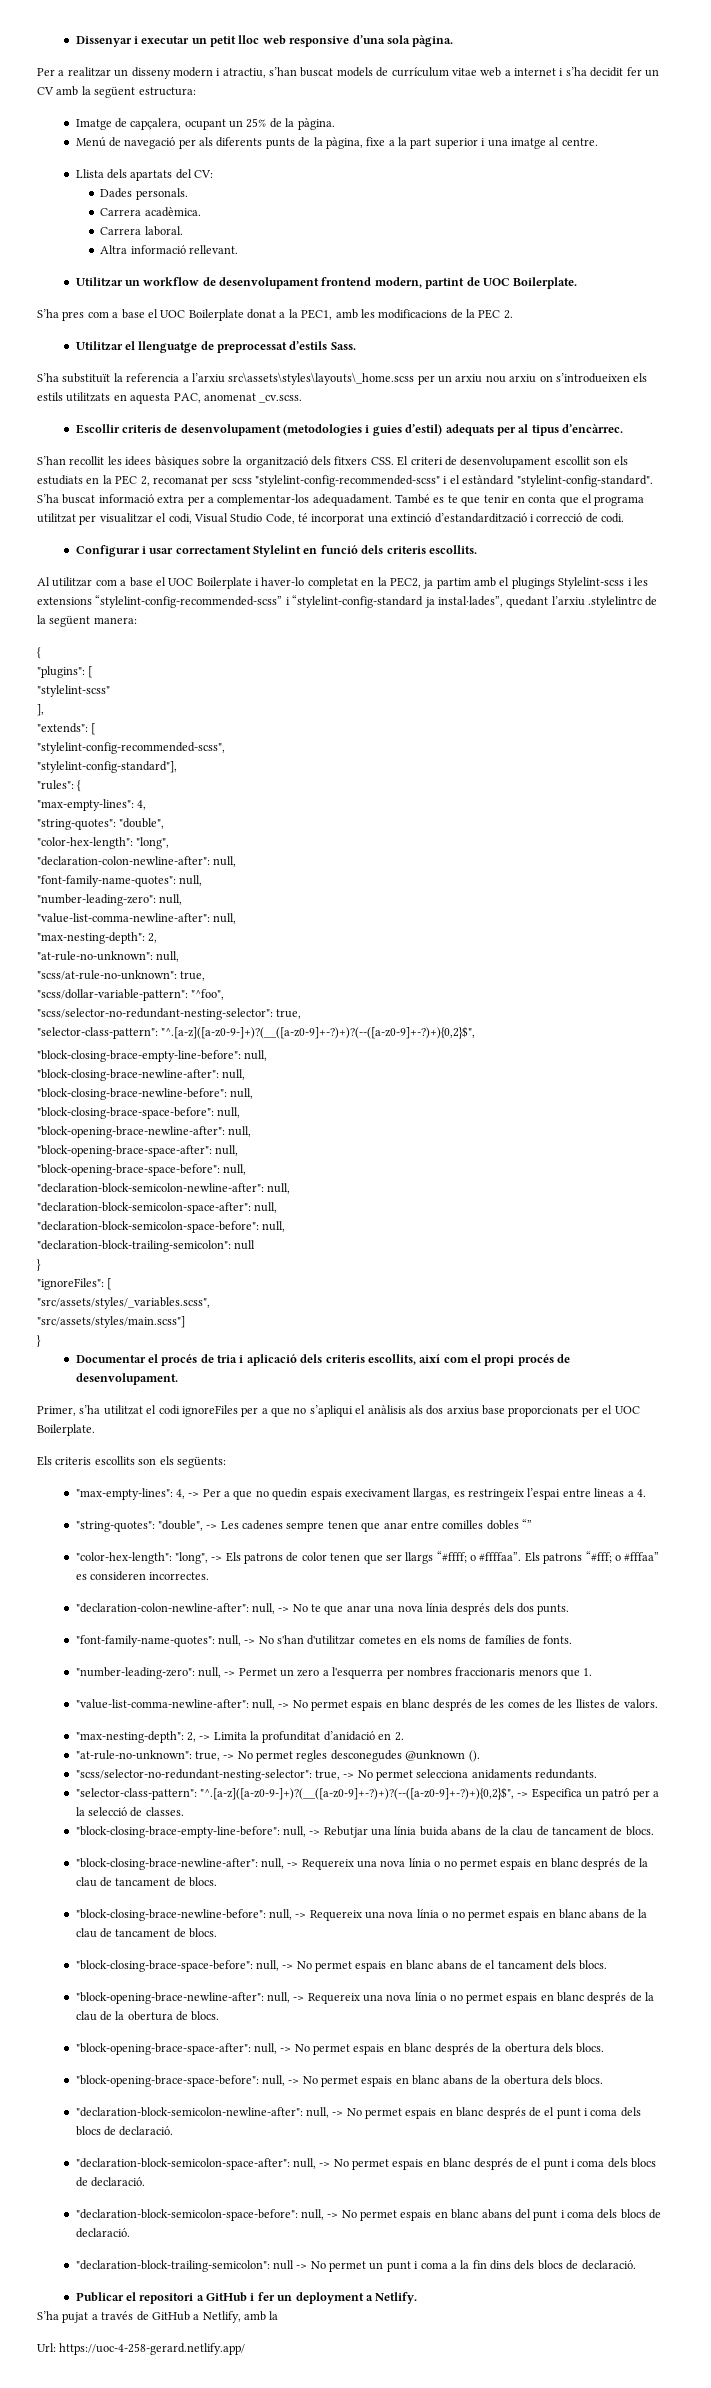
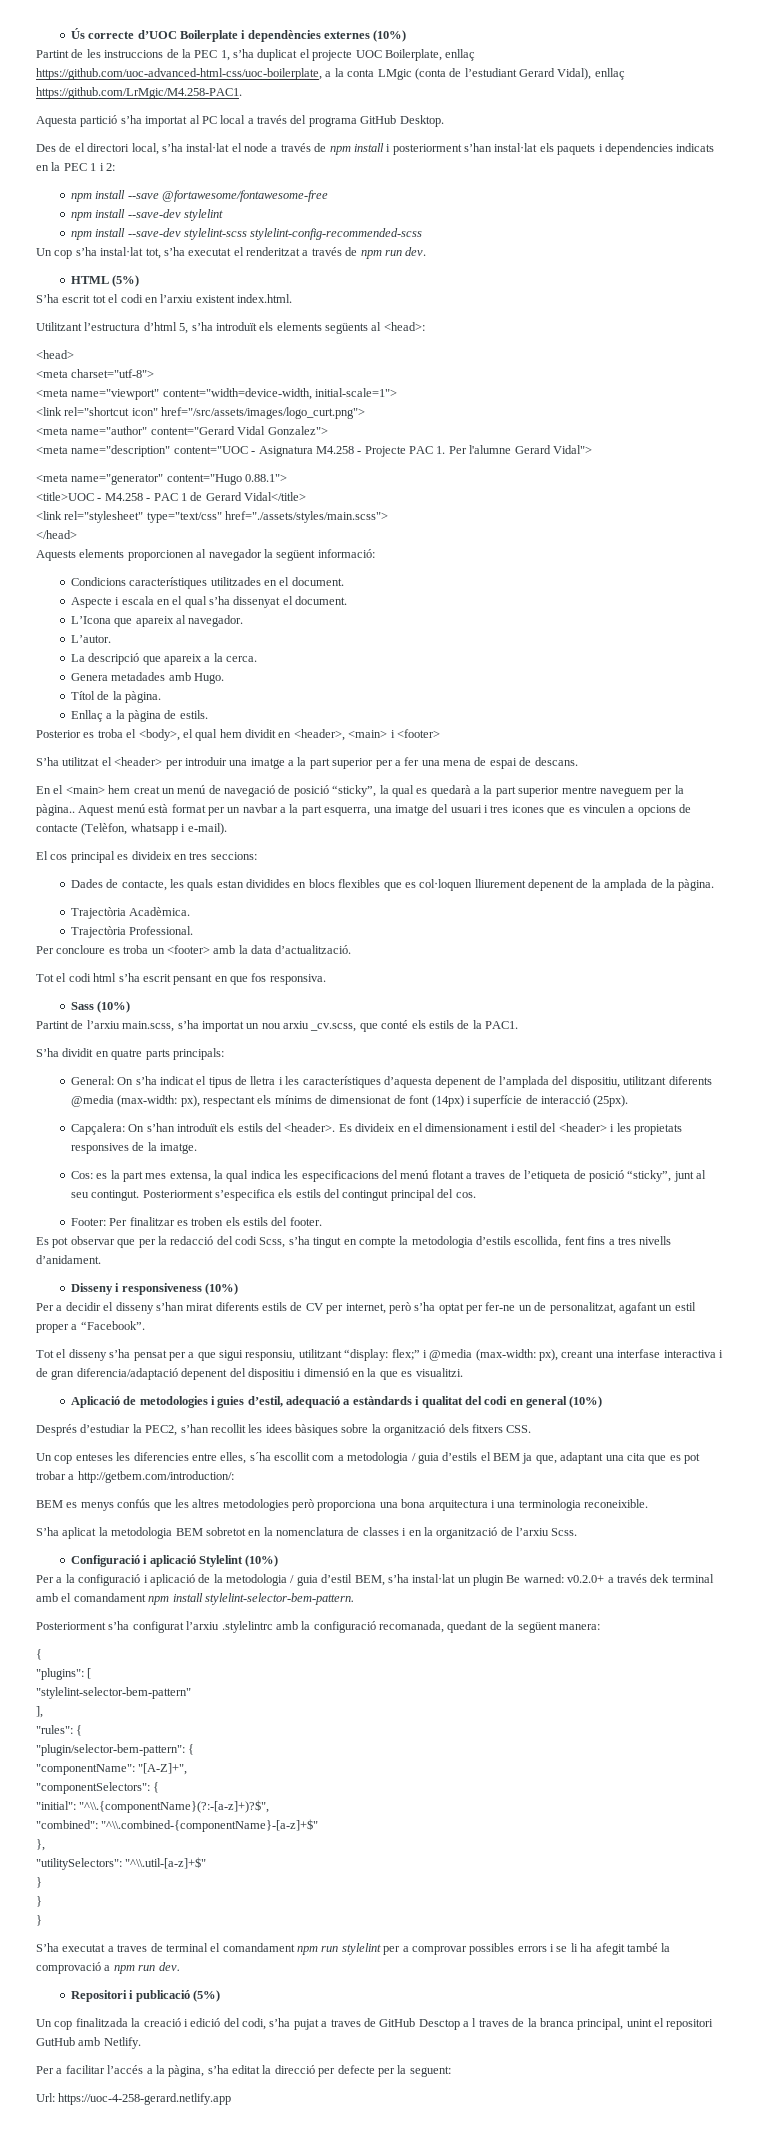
- Dissenyar i executar un petit lloc web responsive d’una sola pàgina.
- Per a realitzar un disseny modern i atractiu, s’han buscat models de currículum vitae web a internet i s’ha decidit fer un CV amb la següent estructura:
- Imatge de capçalera, ocupant un 25% de la pàgina.
- Menú de navegació per als diferents punts de la pàgina, fixe a la part superior i una imatge al centre.
- Llista dels apartats del CV:
- Dades personals.
- Carrera acadèmica.
- Carrera laboral.
- Altra informació rellevant.
- Utilitzar un workflow de desenvolupament frontend modern, partint de UOC Boilerplate.
- S’ha pres com a base el UOC Boilerplate donat a la PEC1, amb les modificacions de la PEC 2.
- Utilitzar el llenguatge de preprocessat d’estils Sass.
- S’ha substituït la referencia a l’arxiu src\assets\styles\layouts\_home.scss per un arxiu nou arxiu on s’introdueixen els estils utilitzats en aquesta PAC, anomenat _cv.scss.
- Escollir criteris de desenvolupament (metodologies i guies d’estil) adequats per al tipus d’encàrrec.
- S’han recollit les idees bàsiques sobre la organització dels fitxers CSS. El criteri de desenvolupament escollit son els estudiats en la PEC 2, recomanat per scss "stylelint-config-recommended-scss" i el estàndard "stylelint-config-standard". S’ha buscat informació extra per a complementar-los adequadament. També es te que tenir en conta que el programa utilitzat per visualitzar el codi, Visual Studio Code, té incorporat una extinció d’estandardització i correcció de codi.
- Configurar i usar correctament Stylelint en funció dels criteris escollits.
- Al utilitzar com a base el UOC Boilerplate i haver-lo completat en la PEC2, ja partim amb el plugings Stylelint-scss i les extensions “stylelint-config-recommended-scss” i “stylelint-config-standard ja instal·lades”, quedant l’arxiu .stylelintrc de la següent manera:
+ Ús correcte d’UOC Boilerplate i dependències externes (10%)
+ Partint de les instruccions de la PEC 1, s’ha duplicat el projecte UOC Boilerplate, enllaç https://github.com/uoc-advanced-html-css/uoc-boilerplate, a la conta LMgic (conta de l’estudiant Gerard Vidal), enllaç https://github.com/LrMgic/M4.258-PAC1.
+ Aquesta partició s’ha importat al PC local a través del programa GitHub Desktop.
+ Des de el directori local, s’ha instal·lat el node a través de npm install i posteriorment s’han instal·lat els paquets i dependencies indicats en la PEC 1 i 2:
+ npm install --save @fortawesome/fontawesome-free
+ npm install --save-dev stylelint
+ npm install --save-dev stylelint-scss stylelint-config-recommended-scss
+ Un cop s’ha instal·lat tot, s’ha executat el renderitzat a través de npm run dev.
+ HTML (5%)
+ S’ha escrit tot el codi en l’arxiu existent index.html.
+ Utilitzant l’estructura d’html 5, s’ha introduït els elements següents al <head>:
+ <head>
+ <meta charset="utf-8">
+ <meta name="viewport" content="width=device-width, initial-scale=1">
+ <link rel="shortcut icon" href="/src/assets/images/logo_curt.png">
+ <meta name="author" content="Gerard Vidal Gonzalez">
+ <meta name="description" content="UOC - Asignatura M4.258 - Projecte PAC 1. Per l'alumne Gerard Vidal">
+ <meta name="generator" content="Hugo 0.88.1">
+ <title>UOC - M4.258 - PAC 1 de Gerard Vidal</title>
+ <link rel="stylesheet" type="text/css" href="./assets/styles/main.scss">
+ </head>
+ Aquests elements proporcionen al navegador la següent informació:
+ Condicions característiques utilitzades en el document.
+ Aspecte i escala en el qual s’ha dissenyat el document.
+ L’Icona que apareix al navegador.
+ L’autor.
+ La descripció que apareix a la cerca.
+ Genera metadades amb Hugo.
+ Títol de la pàgina.
+ Enllaç a la pàgina de estils.
+ Posterior es troba el <body>, el qual hem dividit en <header>, <main> i <footer>
+ S’ha utilitzat el <header> per introduir una imatge a la part superior per a fer una mena de espai de descans.
+ En el <main> hem creat un menú de navegació de posició “sticky”, la qual es quedarà a la part superior mentre naveguem per la pàgina.. Aquest menú està format per un navbar a la part esquerra, una imatge del usuari i tres icones que es vinculen a opcions de contacte (Telèfon, whatsapp i e-mail).
+ El cos principal es divideix en tres seccions:
+ Dades de contacte, les quals estan dividides en blocs flexibles que es col·loquen lliurement depenent de la amplada de la pàgina.
+ Trajectòria Acadèmica.
+ Trajectòria Professional.
+ Per concloure es troba un <footer> amb la data d’actualització.
+ Tot el codi html s’ha escrit pensant en que fos responsiva.
+ Sass (10%)
+ Partint de l’arxiu main.scss, s’ha importat un nou arxiu _cv.scss, que conté els estils de la PAC1.
+ S’ha dividit en quatre parts principals:
+ General: On s’ha indicat el tipus de lletra i les característiques d’aquesta depenent de l’amplada del dispositiu, utilitzant diferents @media (max-width: px), respectant els mínims de dimensionat de font (14px) i superfície de interacció (25px).
+ Capçalera: On s’han introduït els estils del <header>. Es divideix en el dimensionament i estil del <header> i les propietats responsives de la imatge.
+ Cos: es la part mes extensa, la qual indica les especificacions del menú flotant a traves de l’etiqueta de posició “sticky”, junt al seu contingut. Posteriorment s’especifica els estils del contingut principal del cos.
+ Footer: Per finalitzar es troben els estils del footer.
+ Es pot observar que per la redacció del codi Scss, s’ha tingut en compte la metodologia d’estils escollida, fent fins a tres nivells d’anidament.
+ Disseny i responsiveness (10%)
+ Per a decidir el disseny s’han mirat diferents estils de CV per internet, però s’ha optat per fer-ne un de personalitzat, agafant un estil proper a “Facebook”.
+ Tot el disseny s’ha pensat per a que sigui responsiu, utilitzant “display: flex;” i @media (max-width: px), creant una interfase interactiva i de gran diferencia/adaptació depenent del dispositiu i dimensió en la que es visualitzi.
+ Aplicació de metodologies i guies d’estil, adequació a estàndards i qualitat del codi en general (10%)
+ Després d’estudiar la PEC2, s’han recollit les idees bàsiques sobre la organització dels fitxers CSS.
+ Un cop enteses les diferencies entre elles, s´ha escollit com a metodologia / guia d’estils el BEM ja que, adaptant una cita que es pot trobar a http://getbem.com/introduction/:
+ BEM es menys confús que les altres metodologies però proporciona una bona arquitectura i una terminologia reconeixible.
+ S’ha aplicat la metodologia BEM sobretot en la nomenclatura de classes i en la organització de l’arxiu Scss.
+ Configuració i aplicació Stylelint (10%)
+ Per a la configuració i aplicació de la metodologia / guia d’estil BEM, s’ha instal·lat un plugin Be warned: v0.2.0+ a través dek terminal amb el comandament npm install stylelint-selector-bem-pattern.
+ Posteriorment s’ha configurat l’arxiu .stylelintrc amb la configuració recomanada, quedant de la següent manera:
- "stylelint-scss"
+ "stylelint-selector-bem-pattern"
- "extends": [
- "stylelint-config-recommended-scss",
- "stylelint-config-standard"],
  "rules": {
- "max-empty-lines": 4,
- "string-quotes": "double",
- "color-hex-length": "long",
- "declaration-colon-newline-after": null,
- "font-family-name-quotes": null,
- "number-leading-zero": null,
- "value-list-comma-newline-after": null,
- "max-nesting-depth": 2,
- "at-rule-no-unknown": null,
- "scss/at-rule-no-unknown": true,
- "scss/dollar-variable-pattern": "^foo",
- "scss/selector-no-redundant-nesting-selector": true,
- "selector-class-pattern": "^.[a-z]([a-z0-9-]+)?(__([a-z0-9]+-?)+)?(--([a-z0-9]+-?)+){0,2}$",
- "block-closing-brace-empty-line-before": null,
- "block-closing-brace-newline-after": null,
- "block-closing-brace-newline-before": null,
- "block-closing-brace-space-before": null,
- "block-opening-brace-newline-after": null,
- "block-opening-brace-space-after": null,
- "block-opening-brace-space-before": null,
- "declaration-block-semicolon-newline-after": null,
- "declaration-block-semicolon-space-after": null,
- "declaration-block-semicolon-space-before": null,
- "declaration-block-trailing-semicolon": null
+ "plugin/selector-bem-pattern": {
+ "componentName": "[A-Z]+",
+ "componentSelectors": {
+ "initial": "^\\.{componentName}(?:-[a-z]+)?$",
+ "combined": "^\\.combined-{componentName}-[a-z]+$"
+ },
+ "utilitySelectors": "^\\.util-[a-z]+$"
  }
- "ignoreFiles": [
- "src/assets/styles/_variables.scss",
- "src/assets/styles/main.scss"]
  }
- Documentar el procés de tria i aplicació dels criteris escollits, així com el propi procés de desenvolupament.
- Primer, s’ha utilitzat el codi ignoreFiles per a que no s’apliqui el anàlisis als dos arxius base proporcionats per el UOC Boilerplate.
- Els criteris escollits son els següents:
- "max-empty-lines": 4, -> Per a que no quedin espais execivament llargas, es restringeix l’espai entre lineas a 4.
- "string-quotes": "double", -> Les cadenes sempre tenen que anar entre comilles dobles “”
- "color-hex-length": "long", -> Els patrons de color tenen que ser llargs “#ffff; o #ffffaa”. Els patrons “#fff; o #fffaa” es consideren incorrectes.
- "declaration-colon-newline-after": null, -> No te que anar una nova línia després dels dos punts.
- "font-family-name-quotes": null, -> No s'han d'utilitzar cometes en els noms de famílies de fonts.
- "number-leading-zero": null, -> Permet un zero a l'esquerra per nombres fraccionaris menors que 1.
- "value-list-comma-newline-after": null, -> No permet espais en blanc després de les comes de les llistes de valors.
- "max-nesting-depth": 2, -> Limita la profunditat d’anidació en 2.
- "at-rule-no-unknown": true, -> No permet regles desconegudes @unknown ().
- "scss/selector-no-redundant-nesting-selector": true, -> No permet selecciona anidaments redundants.
- "selector-class-pattern": "^.[a-z]([a-z0-9-]+)?(__([a-z0-9]+-?)+)?(--([a-z0-9]+-?)+){0,2}$", -> Especifica un patró per a la selecció de classes.
- "block-closing-brace-empty-line-before": null, -> Rebutjar una línia buida abans de la clau de tancament de blocs.
- "block-closing-brace-newline-after": null, -> Requereix una nova línia o no permet espais en blanc després de la clau de tancament de blocs.
- "block-closing-brace-newline-before": null, -> Requereix una nova línia o no permet espais en blanc abans de la clau de tancament de blocs.
- "block-closing-brace-space-before": null, -> No permet espais en blanc abans de el tancament dels blocs.
- "block-opening-brace-newline-after": null, -> Requereix una nova línia o no permet espais en blanc després de la clau de la obertura de blocs.
- "block-opening-brace-space-after": null, -> No permet espais en blanc després de la obertura dels blocs.
- "block-opening-brace-space-before": null, -> No permet espais en blanc abans de la obertura dels blocs.
- "declaration-block-semicolon-newline-after": null, -> No permet espais en blanc després de el punt i coma dels blocs de declaració.
- "declaration-block-semicolon-space-after": null, -> No permet espais en blanc després de el punt i coma dels blocs de declaració.
- "declaration-block-semicolon-space-before": null, -> No permet espais en blanc abans del punt i coma dels blocs de declaració.
- "declaration-block-trailing-semicolon": null -> No permet un punt i coma a la fin dins dels blocs de declaració.
- Publicar el repositori a GitHub i fer un deployment a Netlify.
- S’ha pujat a través de GitHub a Netlify, amb la
+ }
+ S’ha executat a traves de terminal el comandament npm run stylelint per a comprovar possibles errors i se li ha afegit també la comprovació a npm run dev.
+ Repositori i publicació (5%)
+ Un cop finalitzada la creació i edició del codi, s’ha pujat a traves de GitHub Desctop a l traves de la branca principal, unint el repositori GutHub amb Netlify.
+ Per a facilitar l’accés a la pàgina, s’ha editat la direcció per defecte per la seguent:
- Url: https://uoc-4-258-gerard.netlify.app/
+ Url: https://uoc-4-258-gerard.netlify.app

